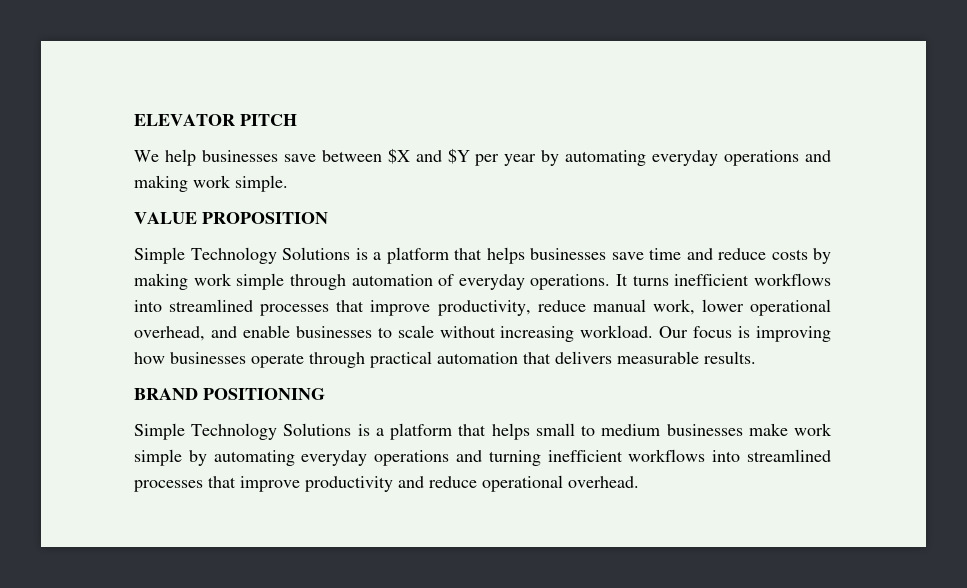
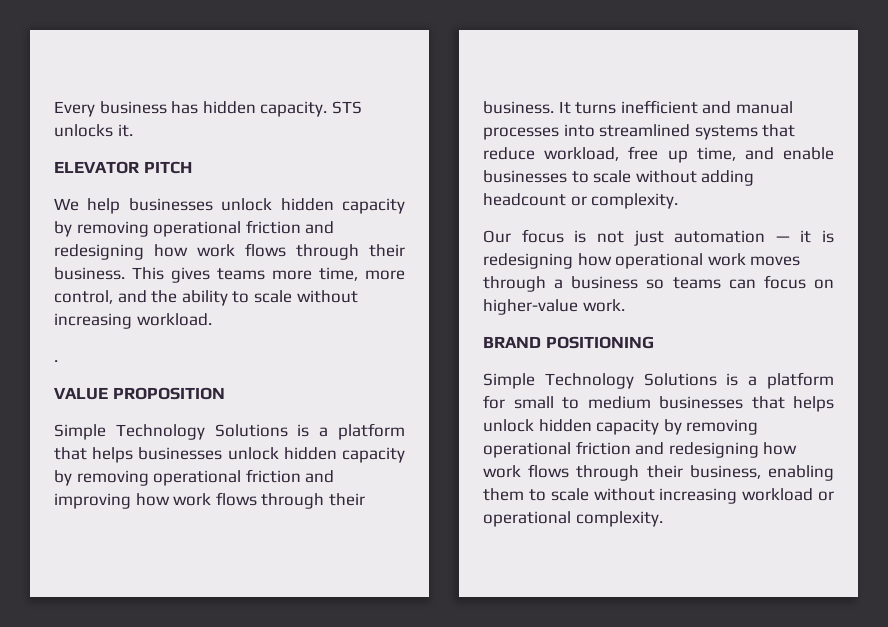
+ Every business has hidden capacity. STS unlocks it.
- We help businesses save between $X and $Y per year by automating everyday operations and making work simple.
+ We help businesses unlock hidden capacity by removing operational friction and redesigning how work flows through their business. This gives teams more time, more control, and the ability to scale without increasing workload.
+ .
- Simple Technology Solutions is a platform that helps businesses save time and reduce costs by making work simple through automation of everyday operations. It turns inefficient workflows into streamlined processes that improve productivity, reduce manual work, lower operational overhead, and enable businesses to scale without increasing workload. Our focus is improving how businesses operate through practical automation that delivers measurable results.
+ Simple Technology Solutions is a platform that helps businesses unlock hidden capacity by removing operational friction and improving how work flows through their business. It turns inefficient and manual processes into streamlined systems that reduce workload, free up time, and enable businesses to scale without adding headcount or complexity.
+ Our focus is not just automation — it is redesigning how operational work moves through a business so teams can focus on higher-value work.
- Simple Technology Solutions is a platform that helps small to medium businesses make work simple by automating everyday operations and turning inefficient workflows into streamlined processes that improve productivity and reduce operational overhead.
+ Simple Technology Solutions is a platform for small to medium businesses that helps unlock hidden capacity by removing operational friction and redesigning how work flows through their business, enabling them to scale without increasing workload or operational complexity.

